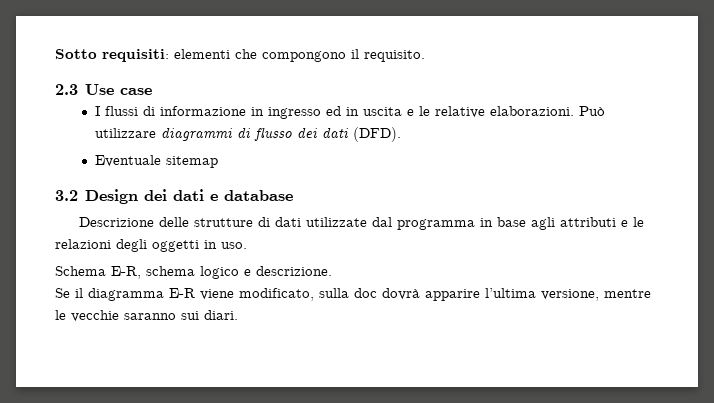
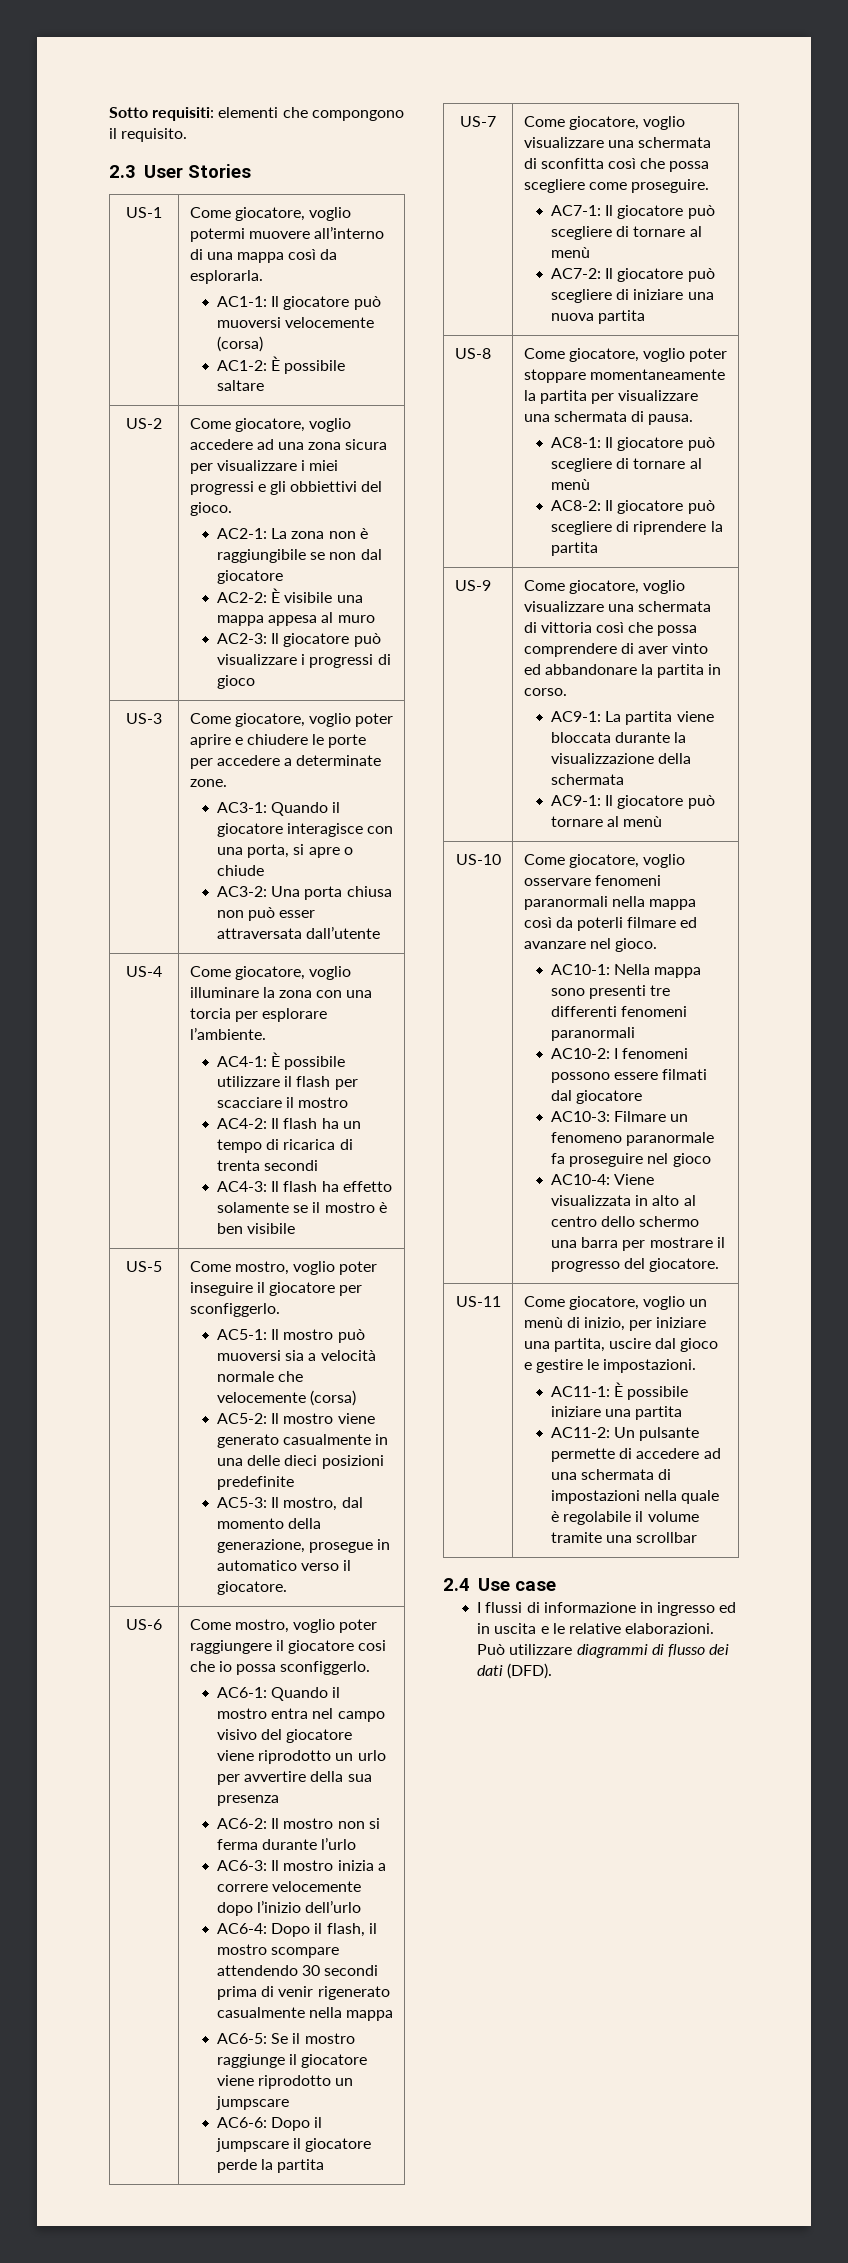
- 2.3 Use case
+ 2.3 User Stories
+ US-1 | Come giocatore, voglio potermi muovere all’interno di una mappa così da esplorarla.
+ AC1-1: Il giocatore può muoversi velocemente (corsa)
+ AC1-2: È possibile saltare
+ US-2 | Come giocatore, voglio accedere ad una zona sicura per visualizzare i miei progressi e gli obbiettivi del gioco.
+ AC2-1: La zona non è raggiungibile se non dal giocatore
+ AC2-2: È visibile una mappa appesa al muro
+ AC2-3: Il giocatore può visualizzare i progressi di gioco
+ US-3 | Come giocatore, voglio poter aprire e chiudere le porte per accedere a determinate zone.
+ AC3-1: Quando il giocatore interagisce con una porta, si apre o chiude
+ AC3-2: Una porta chiusa non può esser attraversata dall’utente
+ US-4 | Come giocatore, voglio illuminare la zona con una torcia per esplorare l’ambiente.
+ AC4-1: È possibile utilizzare il flash per scacciare il mostro
+ AC4-2: Il flash ha un tempo di ricarica di trenta secondi
+ AC4-3: Il flash ha effetto solamente se il mostro è ben visibile
+ US-5 | Come mostro, voglio poter inseguire il giocatore per sconfiggerlo.
+ AC5-1: Il mostro può muoversi sia a velocità normale che velocemente (corsa)
+ AC5-2: Il mostro viene generato casualmente in una delle dieci posizioni predefinite
+ AC5-3: Il mostro, dal momento della generazione, prosegue in automatico verso il giocatore.
+ US-6 | Come mostro, voglio poter raggiungere il giocatore cosi che io possa sconfiggerlo.
+ AC6-1: Quando il mostro entra nel campo visivo del giocatore viene riprodotto un urlo per avvertire della sua presenza
+ AC6-2: Il mostro non si ferma durante l’urlo
+ AC6-3: Il mostro inizia a correre velocemente dopo l’inizio dell’urlo
+ AC6-4: Dopo il flash, il mostro scompare attendendo 30 secondi prima di venir rigenerato casualmente nella mappa
+ AC6-5: Se il mostro raggiunge il giocatore viene riprodotto un jumpscare
+ AC6-6: Dopo il jumpscare il giocatore perde la partita
+ US-7 | Come giocatore, voglio visualizzare una schermata di sconfitta così che possa scegliere come proseguire.
+ AC7-1: Il giocatore può scegliere di tornare al menù
+ AC7-2: Il giocatore può scegliere di iniziare una nuova partita
+ US-8 | Come giocatore, voglio poter stoppare momentaneamente la partita per visualizzare una schermata di pausa.
+ AC8-1: Il giocatore può scegliere di tornare al menù
+ AC8-2: Il giocatore può scegliere di riprendere la partita
+ US-9 | Come giocatore, voglio visualizzare una schermata di vittoria così che possa comprendere di aver vinto ed abbandonare la partita in corso.
+ AC9-1: La partita viene bloccata durante la visualizzazione della schermata
+ AC9-1: Il giocatore può tornare al menù
+ US-10 | Come giocatore, voglio osservare fenomeni paranormali nella mappa così da poterli filmare ed avanzare nel gioco.
+ AC10-1: Nella mappa sono presenti tre differenti fenomeni paranormali
+ AC10-2: I fenomeni possono essere filmati dal giocatore
+ AC10-3: Filmare un fenomeno paranormale fa proseguire nel gioco
+ AC10-4: Viene visualizzata in alto al centro dello schermo una barra per mostrare il progresso del giocatore.
+ US-11 | Come giocatore, voglio un menù di inizio, per iniziare una partita, uscire dal gioco e gestire le impostazioni.
+ AC11-1: È possibile iniziare una partita
+ AC11-2: Un pulsante permette di accedere ad una schermata di impostazioni nella quale è regolabile il volume tramite una scrollbar
+ 2.4 Use case
- Eventuale sitemap
- 3.2 Design dei dati e database
- Descrizione delle strutture di dati utilizzate dal programma in base agli attributi e le relazioni degli oggetti in uso.
- Schema E-R, schema logico e descrizione.
- Se il diagramma E-R viene modificato, sulla doc dovrà apparire l’ultima versione, mentre le vecchie saranno sui diari.

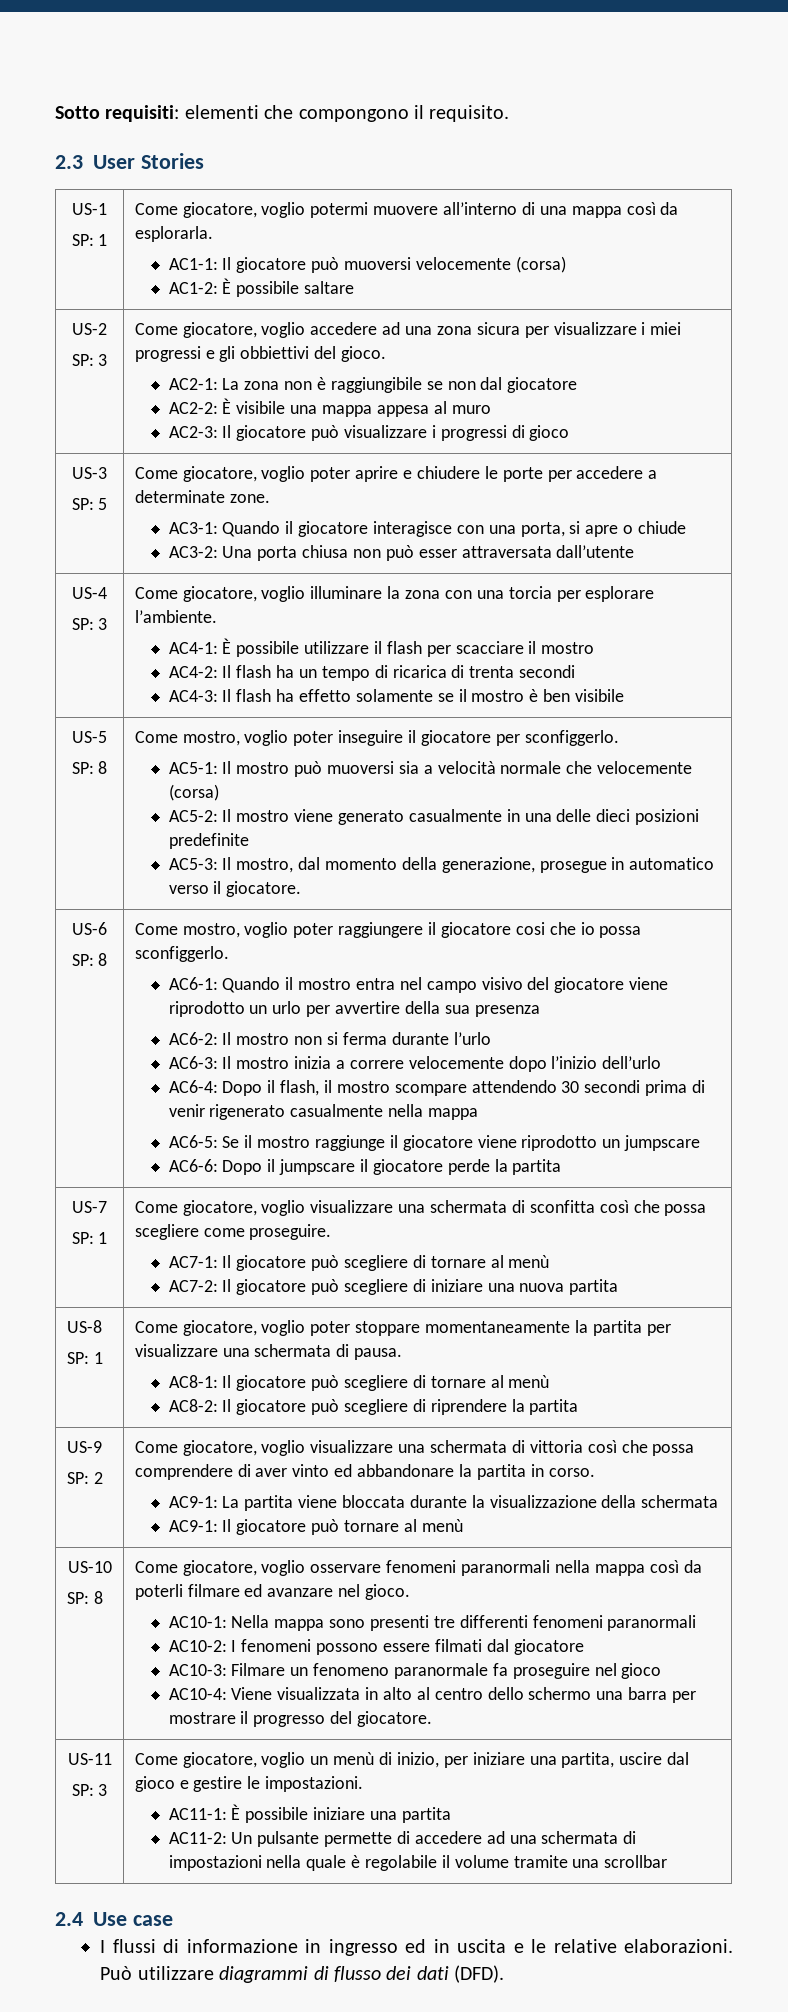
- US-1 | Come giocatore, voglio potermi muovere all’interno di una mappa così da esplorarla.
+ US-1
+ SP: 1 | Come giocatore, voglio potermi muovere all’interno di una mappa così da esplorarla.
  US-2
+ SP: 3
- US-3 | Come giocatore, voglio poter aprire e chiudere le porte per accedere a determinate zone.
+ US-3
+ SP: 5 | Come giocatore, voglio poter aprire e chiudere le porte per accedere a determinate zone.
  US-4
+ SP: 3
  US-5
+ SP: 8
  US-6
+ SP: 8
- US-7 | Come giocatore, voglio visualizzare una schermata di sconfitta così che possa scegliere come proseguire.
+ US-7
+ SP: 1 | Come giocatore, voglio visualizzare una schermata di sconfitta così che possa scegliere come proseguire.
- US-8 | Come giocatore, voglio poter stoppare momentaneamente la partita per visualizzare una schermata di pausa.
+ US-8
+ SP: 1 | Come giocatore, voglio poter stoppare momentaneamente la partita per visualizzare una schermata di pausa.
+ SP: 2
  US-10
+ SP: 8
  US-11
+ SP: 3

